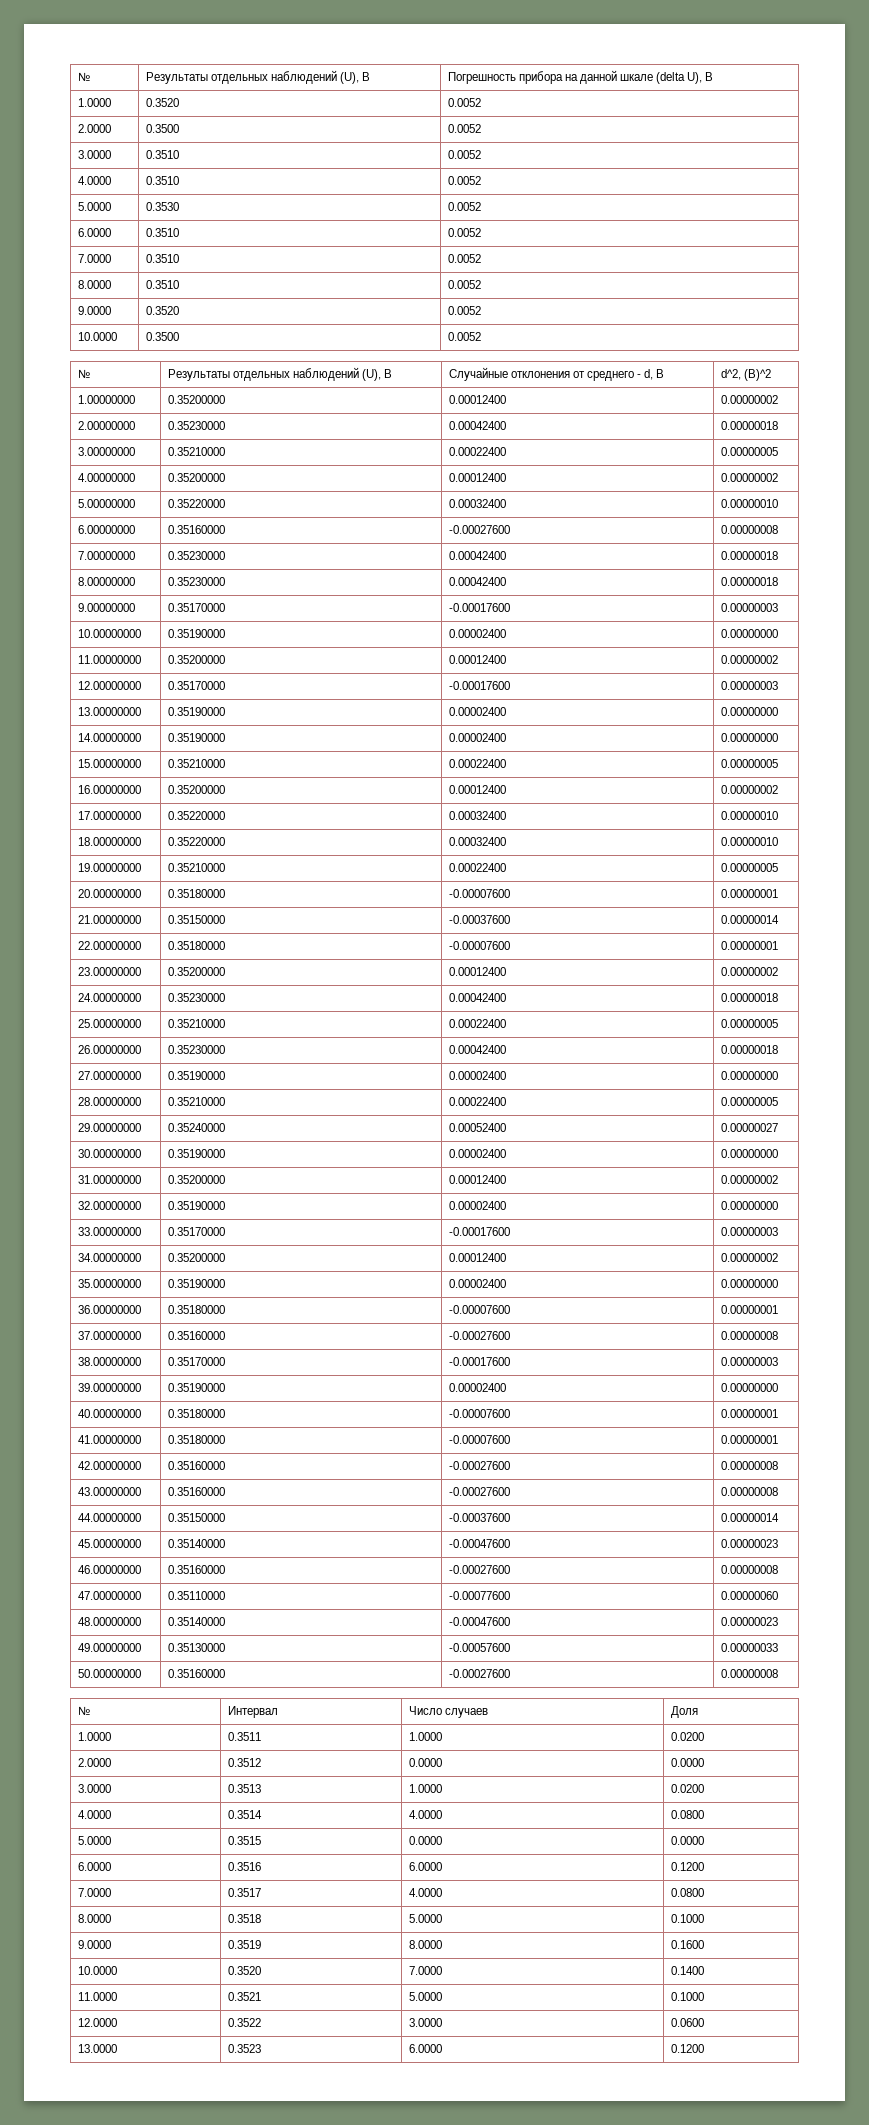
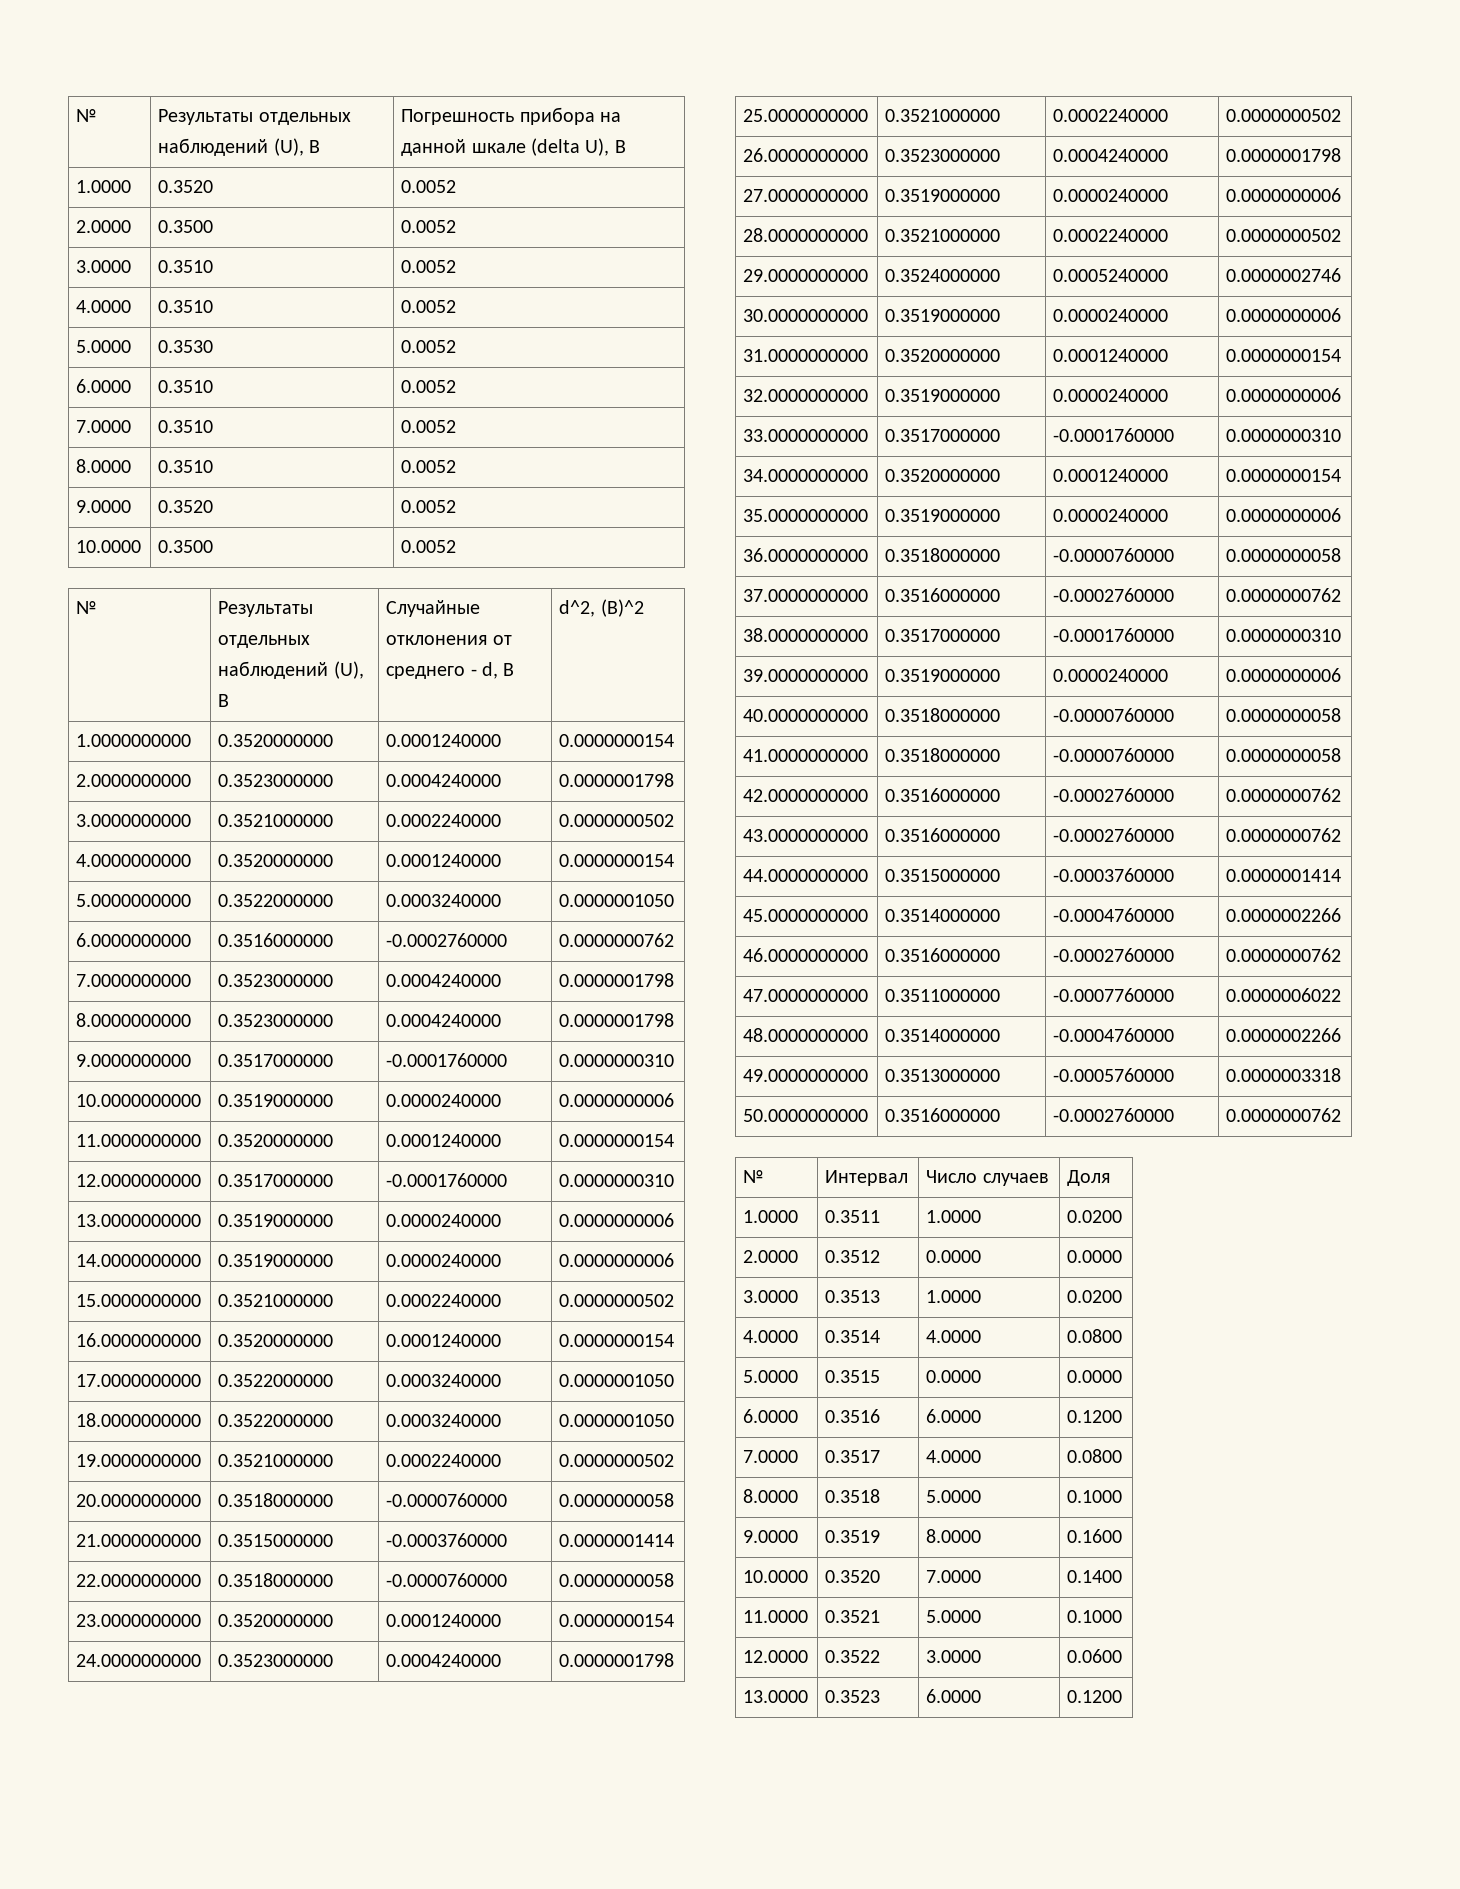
- 1.00000000 | 0.35200000 | 0.00012400 | 0.00000002
- 2.00000000 | 0.35230000 | 0.00042400 | 0.00000018
- 3.00000000 | 0.35210000 | 0.00022400 | 0.00000005
- 4.00000000 | 0.35200000 | 0.00012400 | 0.00000002
- 5.00000000 | 0.35220000 | 0.00032400 | 0.00000010
- 6.00000000 | 0.35160000 | -0.00027600 | 0.00000008
- 7.00000000 | 0.35230000 | 0.00042400 | 0.00000018
- 8.00000000 | 0.35230000 | 0.00042400 | 0.00000018
- 9.00000000 | 0.35170000 | -0.00017600 | 0.00000003
- 10.00000000 | 0.35190000 | 0.00002400 | 0.00000000
- 11.00000000 | 0.35200000 | 0.00012400 | 0.00000002
- 12.00000000 | 0.35170000 | -0.00017600 | 0.00000003
- 13.00000000 | 0.35190000 | 0.00002400 | 0.00000000
- 14.00000000 | 0.35190000 | 0.00002400 | 0.00000000
- 15.00000000 | 0.35210000 | 0.00022400 | 0.00000005
- 16.00000000 | 0.35200000 | 0.00012400 | 0.00000002
- 17.00000000 | 0.35220000 | 0.00032400 | 0.00000010
- 18.00000000 | 0.35220000 | 0.00032400 | 0.00000010
- 19.00000000 | 0.35210000 | 0.00022400 | 0.00000005
- 20.00000000 | 0.35180000 | -0.00007600 | 0.00000001
- 21.00000000 | 0.35150000 | -0.00037600 | 0.00000014
- 22.00000000 | 0.35180000 | -0.00007600 | 0.00000001
- 23.00000000 | 0.35200000 | 0.00012400 | 0.00000002
- 24.00000000 | 0.35230000 | 0.00042400 | 0.00000018
- 25.00000000 | 0.35210000 | 0.00022400 | 0.00000005
- 26.00000000 | 0.35230000 | 0.00042400 | 0.00000018
- 27.00000000 | 0.35190000 | 0.00002400 | 0.00000000
- 28.00000000 | 0.35210000 | 0.00022400 | 0.00000005
- 29.00000000 | 0.35240000 | 0.00052400 | 0.00000027
- 30.00000000 | 0.35190000 | 0.00002400 | 0.00000000
- 31.00000000 | 0.35200000 | 0.00012400 | 0.00000002
- 32.00000000 | 0.35190000 | 0.00002400 | 0.00000000
- 33.00000000 | 0.35170000 | -0.00017600 | 0.00000003
- 34.00000000 | 0.35200000 | 0.00012400 | 0.00000002
- 35.00000000 | 0.35190000 | 0.00002400 | 0.00000000
- 36.00000000 | 0.35180000 | -0.00007600 | 0.00000001
- 37.00000000 | 0.35160000 | -0.00027600 | 0.00000008
- 38.00000000 | 0.35170000 | -0.00017600 | 0.00000003
- 39.00000000 | 0.35190000 | 0.00002400 | 0.00000000
- 40.00000000 | 0.35180000 | -0.00007600 | 0.00000001
- 41.00000000 | 0.35180000 | -0.00007600 | 0.00000001
- 42.00000000 | 0.35160000 | -0.00027600 | 0.00000008
- 43.00000000 | 0.35160000 | -0.00027600 | 0.00000008
- 44.00000000 | 0.35150000 | -0.00037600 | 0.00000014
- 45.00000000 | 0.35140000 | -0.00047600 | 0.00000023
- 46.00000000 | 0.35160000 | -0.00027600 | 0.00000008
- 47.00000000 | 0.35110000 | -0.00077600 | 0.00000060
- 48.00000000 | 0.35140000 | -0.00047600 | 0.00000023
- 49.00000000 | 0.35130000 | -0.00057600 | 0.00000033
- 50.00000000 | 0.35160000 | -0.00027600 | 0.00000008
+ 1.0000000000 | 0.3520000000 | 0.0001240000 | 0.0000000154
+ 2.0000000000 | 0.3523000000 | 0.0004240000 | 0.0000001798
+ 3.0000000000 | 0.3521000000 | 0.0002240000 | 0.0000000502
+ 4.0000000000 | 0.3520000000 | 0.0001240000 | 0.0000000154
+ 5.0000000000 | 0.3522000000 | 0.0003240000 | 0.0000001050
+ 6.0000000000 | 0.3516000000 | -0.0002760000 | 0.0000000762
+ 7.0000000000 | 0.3523000000 | 0.0004240000 | 0.0000001798
+ 8.0000000000 | 0.3523000000 | 0.0004240000 | 0.0000001798
+ 9.0000000000 | 0.3517000000 | -0.0001760000 | 0.0000000310
+ 10.0000000000 | 0.3519000000 | 0.0000240000 | 0.0000000006
+ 11.0000000000 | 0.3520000000 | 0.0001240000 | 0.0000000154
+ 12.0000000000 | 0.3517000000 | -0.0001760000 | 0.0000000310
+ 13.0000000000 | 0.3519000000 | 0.0000240000 | 0.0000000006
+ 14.0000000000 | 0.3519000000 | 0.0000240000 | 0.0000000006
+ 15.0000000000 | 0.3521000000 | 0.0002240000 | 0.0000000502
+ 16.0000000000 | 0.3520000000 | 0.0001240000 | 0.0000000154
+ 17.0000000000 | 0.3522000000 | 0.0003240000 | 0.0000001050
+ 18.0000000000 | 0.3522000000 | 0.0003240000 | 0.0000001050
+ 19.0000000000 | 0.3521000000 | 0.0002240000 | 0.0000000502
+ 20.0000000000 | 0.3518000000 | -0.0000760000 | 0.0000000058
+ 21.0000000000 | 0.3515000000 | -0.0003760000 | 0.0000001414
+ 22.0000000000 | 0.3518000000 | -0.0000760000 | 0.0000000058
+ 23.0000000000 | 0.3520000000 | 0.0001240000 | 0.0000000154
+ 24.0000000000 | 0.3523000000 | 0.0004240000 | 0.0000001798
+ 25.0000000000 | 0.3521000000 | 0.0002240000 | 0.0000000502
+ 26.0000000000 | 0.3523000000 | 0.0004240000 | 0.0000001798
+ 27.0000000000 | 0.3519000000 | 0.0000240000 | 0.0000000006
+ 28.0000000000 | 0.3521000000 | 0.0002240000 | 0.0000000502
+ 29.0000000000 | 0.3524000000 | 0.0005240000 | 0.0000002746
+ 30.0000000000 | 0.3519000000 | 0.0000240000 | 0.0000000006
+ 31.0000000000 | 0.3520000000 | 0.0001240000 | 0.0000000154
+ 32.0000000000 | 0.3519000000 | 0.0000240000 | 0.0000000006
+ 33.0000000000 | 0.3517000000 | -0.0001760000 | 0.0000000310
+ 34.0000000000 | 0.3520000000 | 0.0001240000 | 0.0000000154
+ 35.0000000000 | 0.3519000000 | 0.0000240000 | 0.0000000006
+ 36.0000000000 | 0.3518000000 | -0.0000760000 | 0.0000000058
+ 37.0000000000 | 0.3516000000 | -0.0002760000 | 0.0000000762
+ 38.0000000000 | 0.3517000000 | -0.0001760000 | 0.0000000310
+ 39.0000000000 | 0.3519000000 | 0.0000240000 | 0.0000000006
+ 40.0000000000 | 0.3518000000 | -0.0000760000 | 0.0000000058
+ 41.0000000000 | 0.3518000000 | -0.0000760000 | 0.0000000058
+ 42.0000000000 | 0.3516000000 | -0.0002760000 | 0.0000000762
+ 43.0000000000 | 0.3516000000 | -0.0002760000 | 0.0000000762
+ 44.0000000000 | 0.3515000000 | -0.0003760000 | 0.0000001414
+ 45.0000000000 | 0.3514000000 | -0.0004760000 | 0.0000002266
+ 46.0000000000 | 0.3516000000 | -0.0002760000 | 0.0000000762
+ 47.0000000000 | 0.3511000000 | -0.0007760000 | 0.0000006022
+ 48.0000000000 | 0.3514000000 | -0.0004760000 | 0.0000002266
+ 49.0000000000 | 0.3513000000 | -0.0005760000 | 0.0000003318
+ 50.0000000000 | 0.3516000000 | -0.0002760000 | 0.0000000762

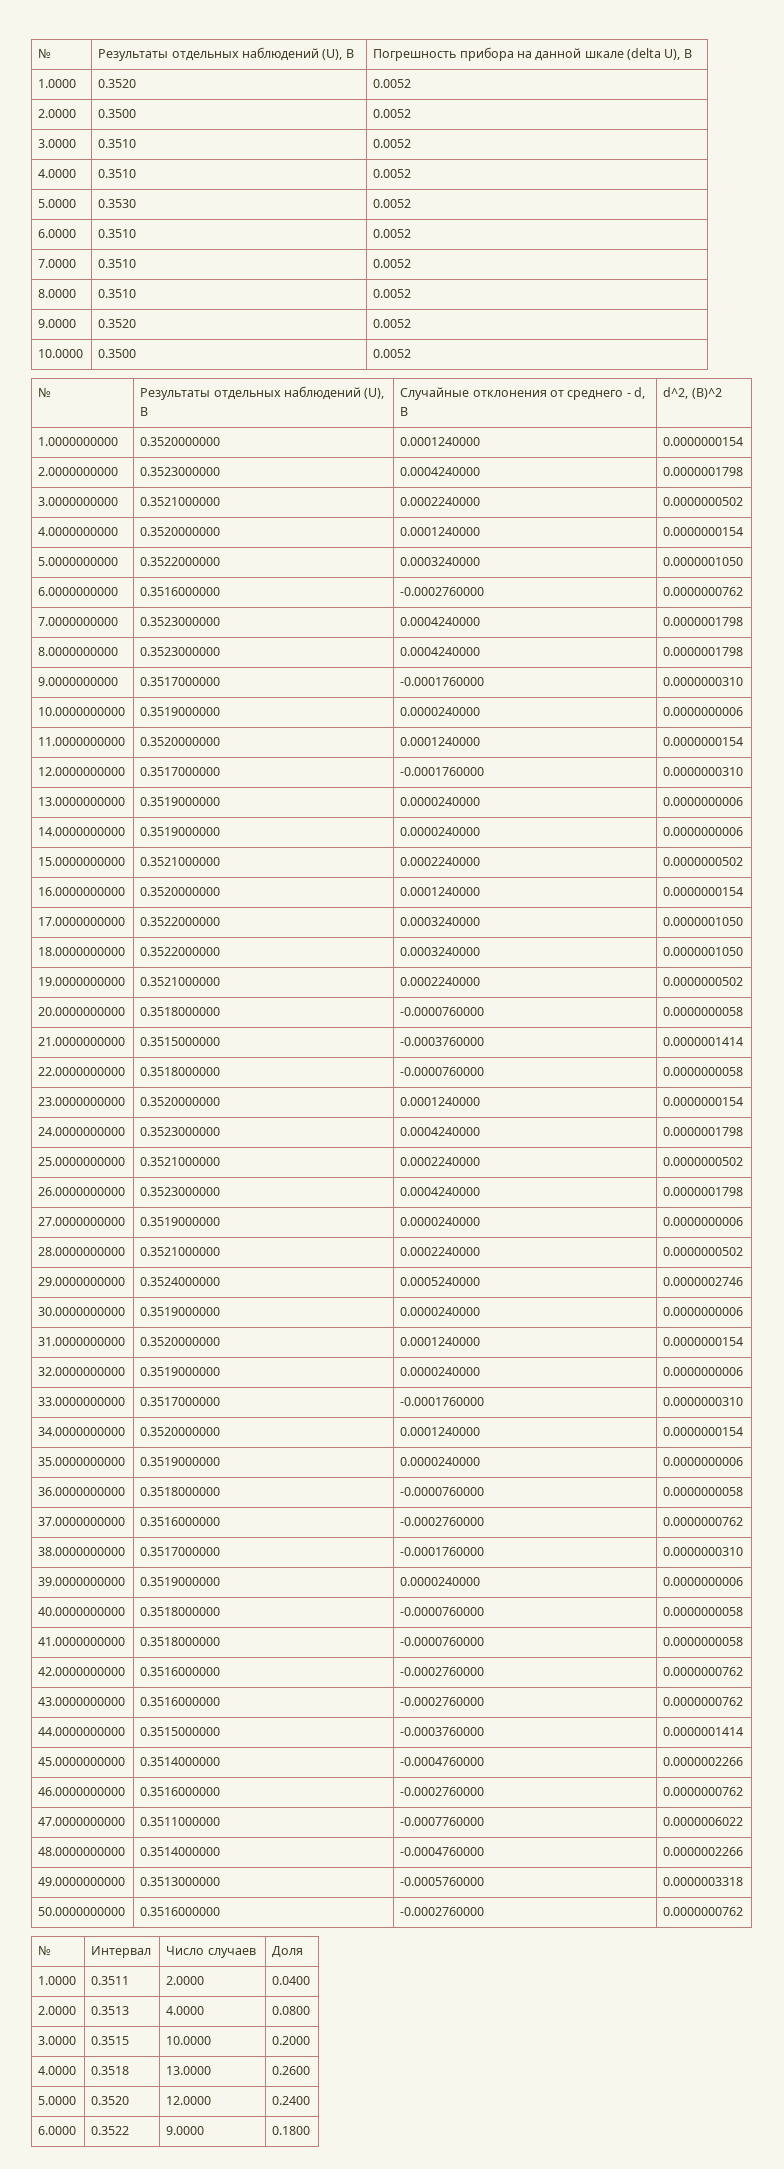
- 1.0000 | 0.3511 | 1.0000 | 0.0200
- 2.0000 | 0.3512 | 0.0000 | 0.0000
- 3.0000 | 0.3513 | 1.0000 | 0.0200
- 4.0000 | 0.3514 | 4.0000 | 0.0800
- 5.0000 | 0.3515 | 0.0000 | 0.0000
- 6.0000 | 0.3516 | 6.0000 | 0.1200
- 7.0000 | 0.3517 | 4.0000 | 0.0800
- 8.0000 | 0.3518 | 5.0000 | 0.1000
- 9.0000 | 0.3519 | 8.0000 | 0.1600
- 10.0000 | 0.3520 | 7.0000 | 0.1400
- 11.0000 | 0.3521 | 5.0000 | 0.1000
- 12.0000 | 0.3522 | 3.0000 | 0.0600
- 13.0000 | 0.3523 | 6.0000 | 0.1200
+ 1.0000 | 0.3511 | 2.0000 | 0.0400
+ 2.0000 | 0.3513 | 4.0000 | 0.0800
+ 3.0000 | 0.3515 | 10.0000 | 0.2000
+ 4.0000 | 0.3518 | 13.0000 | 0.2600
+ 5.0000 | 0.3520 | 12.0000 | 0.2400
+ 6.0000 | 0.3522 | 9.0000 | 0.1800

